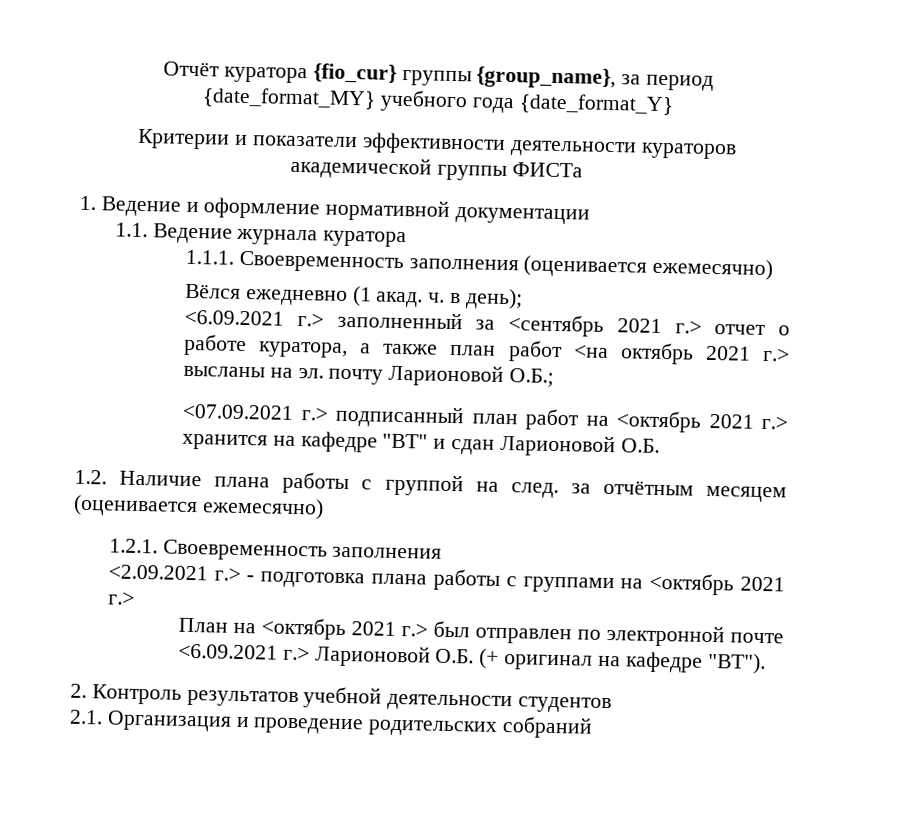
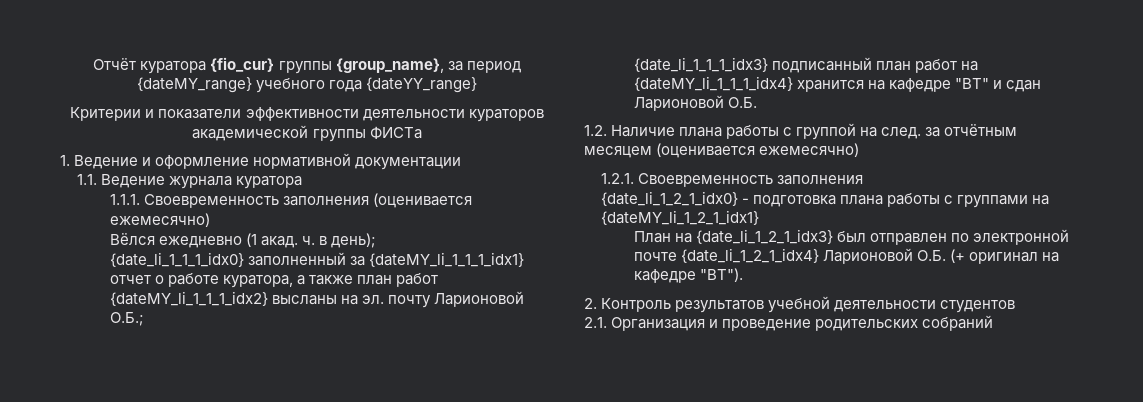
- Отчёт куратора {fio_cur} группы {group_name}, за период {date_format_MY} учебного года {date_format_Y}
+ Отчёт куратора {fio_cur} группы {group_name}, за период {dateMY_range} учебного года {dateYY_range}
- <6.09.2021 г.> заполненный за <сентябрь 2021 г.> отчет о работе куратора, а также план работ <на октябрь 2021 г.> высланы на эл. почту Ларионовой О.Б.;
+ {date_li_1_1_1_idx0} заполненный за {dateMY_li_1_1_1_idx1} отчет о работе куратора, а также план работ {dateMY_li_1_1_1_idx2} высланы на эл. почту Ларионовой О.Б.;
- <07.09.2021 г.> подписанный план работ на <октябрь 2021 г.> хранится на кафедре "ВТ" и сдан Ларионовой О.Б.
+ {date_li_1_1_1_idx3} подписанный план работ на {dateMY_li_1_1_1_idx4} хранится на кафедре "ВТ" и сдан Ларионовой О.Б.
- <2.09.2021 г.> - подготовка плана работы с группами на <октябрь 2021 г.>
+ {date_li_1_2_1_idx0} - подготовка плана работы с группами на {dateMY_li_1_2_1_idx1}
- План на <октябрь 2021 г.> был отправлен по электронной почте <6.09.2021 г.> Ларионовой О.Б. (+ оригинал на кафедре "ВТ").
+ План на {date_li_1_2_1_idx3} был отправлен по электронной почте {date_li_1_2_1_idx4} Ларионовой О.Б. (+ оригинал на кафедре "ВТ").

